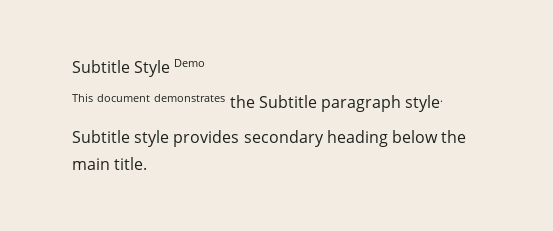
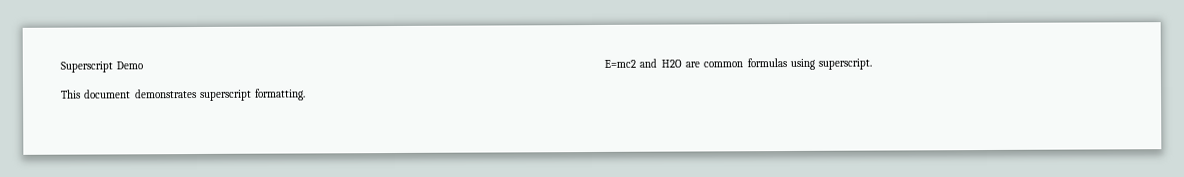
- Subtitle Style Demo
+ Superscript Demo
- This document demonstrates the Subtitle paragraph style.
- Subtitle style provides secondary heading below the main title.
+ This document demonstrates superscript formatting.
+ E=mc2 and H2O are common formulas using superscript.

